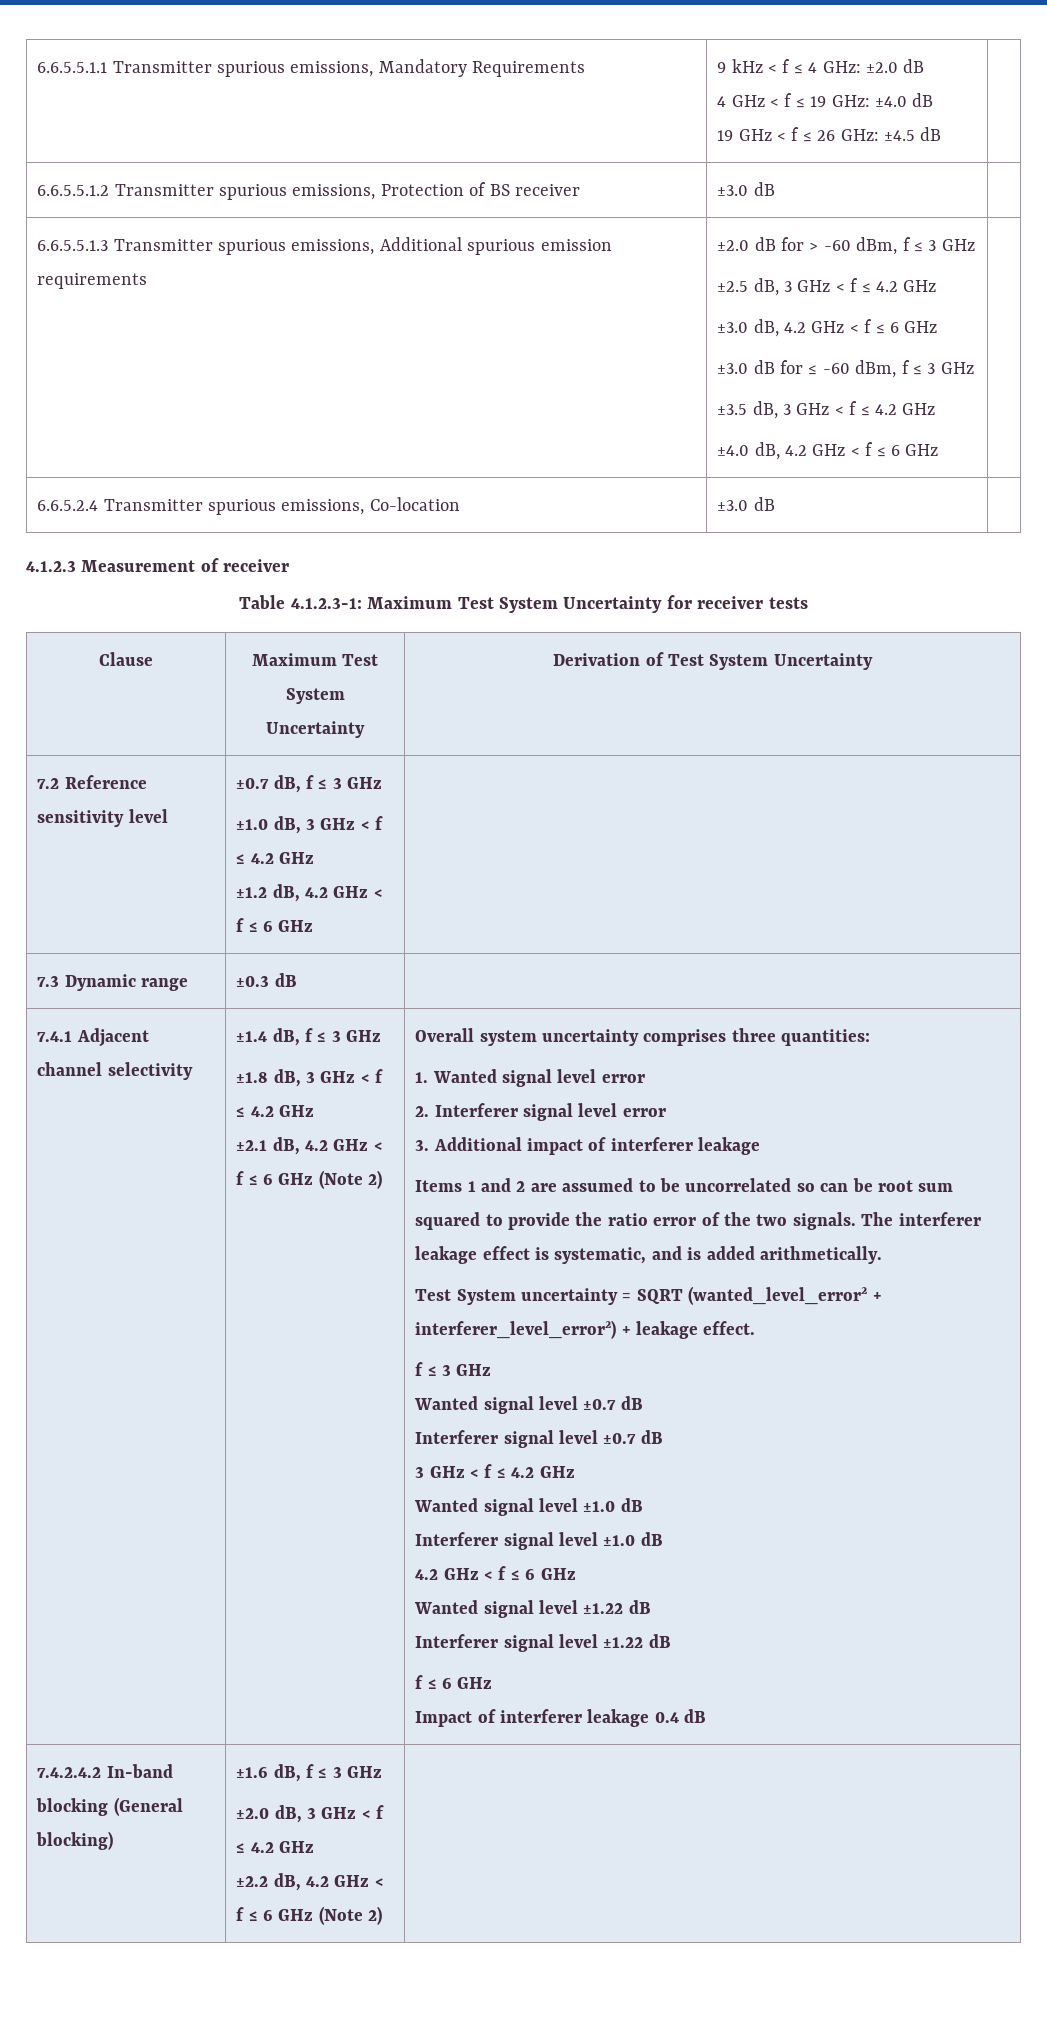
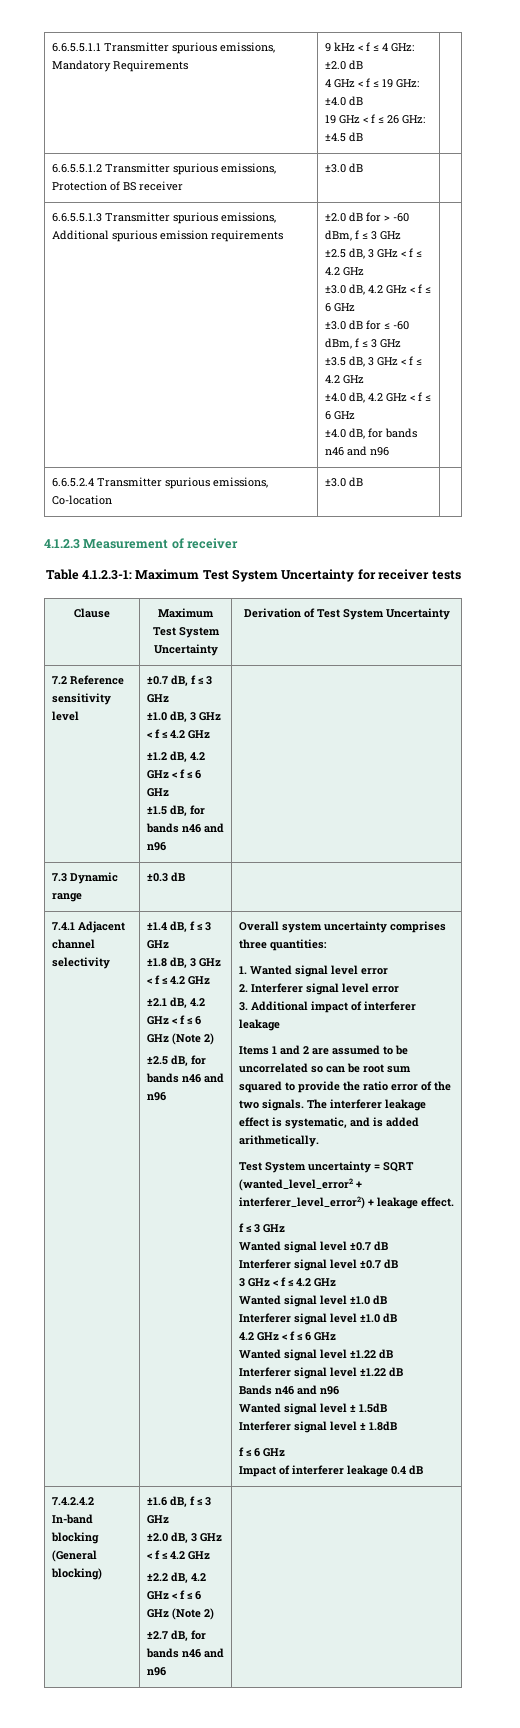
+ ±4.0 dB, for bands n46 and n96
  7.2 Reference sensitivity level | ±0.7 dB, f ≤ 3 GHz
  ±1.0 dB, 3 GHz < f ≤ 4.2 GHz
- ±1.2 dB, 4.2 GHz < f ≤ 6 GHz |
+ ±1.2 dB, 4.2 GHz < f ≤ 6 GHz
+ ±1.5 dB, for bands n46 and n96 |
+ ±2.5 dB, for bands n46 and n96
+ Bands n46 and n96
+ Wanted signal level ± 1.5dB
+ Interferer signal level ± 1.8dB
  7.4.2.4.2 In-band blocking (General blocking) | ±1.6 dB, f ≤ 3 GHz
  ±2.0 dB, 3 GHz < f ≤ 4.2 GHz
- ±2.2 dB, 4.2 GHz < f ≤ 6 GHz (Note 2) |
+ ±2.2 dB, 4.2 GHz < f ≤ 6 GHz (Note 2)
+ ±2.7 dB, for bands n46 and n96 |

